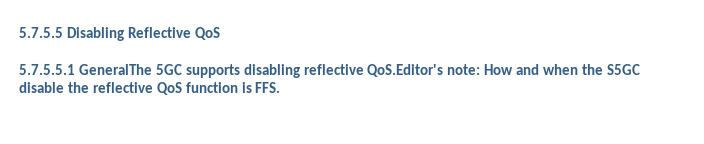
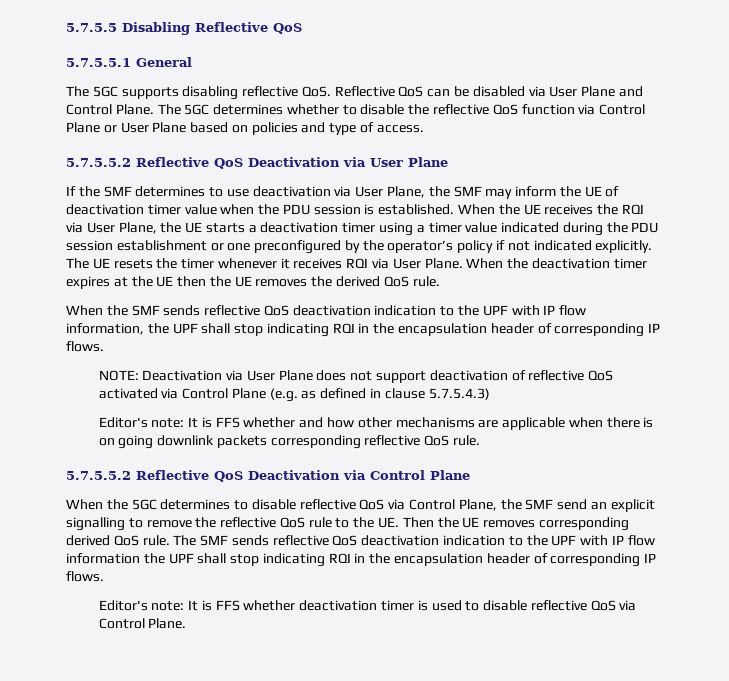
- 5.7.5.5.1 GeneralThe 5GC supports disabling reflective QoS.Editor's note: How and when the S5GC disable the reflective QoS function is FFS.
+ 5.7.5.5.1 General
+ The 5GC supports disabling reflective QoS. Reflective QoS can be disabled via User Plane and Control Plane. The 5GC determines whether to disable the reflective QoS function via Control Plane or User Plane based on policies and type of access.
+ 5.7.5.5.2 Reflective QoS Deactivation via User Plane
+ If the SMF determines to use deactivation via User Plane, the SMF may inform the UE of deactivation timer value when the PDU session is established. When the UE receives the RQI via User Plane, the UE starts a deactivation timer using a timer value indicated during the PDU session establishment or one preconfigured by the operator’s policy if not indicated explicitly. The UE resets the timer whenever it receives RQI via User Plane. When the deactivation timer expires at the UE then the UE removes the derived QoS rule.
+ When the SMF sends reflective QoS deactivation indication to the UPF with IP flow information, the UPF shall stop indicating RQI in the encapsulation header of corresponding IP flows.
+ NOTE: Deactivation via User Plane does not support deactivation of reflective QoS activated via Control Plane (e.g. as defined in clause 5.7.5.4.3)
+ Editor's note: It is FFS whether and how other mechanisms are applicable when there is on going downlink packets corresponding reflective QoS rule.
+ 5.7.5.5.2 Reflective QoS Deactivation via Control Plane
+ When the 5GC determines to disable reflective QoS via Control Plane, the SMF send an explicit signalling to remove the reflective QoS rule to the UE. Then the UE removes corresponding derived QoS rule. The SMF sends reflective QoS deactivation indication to the UPF with IP flow information the UPF shall stop indicating RQI in the encapsulation header of corresponding IP flows.
+ Editor's note: It is FFS whether deactivation timer is used to disable reflective QoS via Control Plane.

